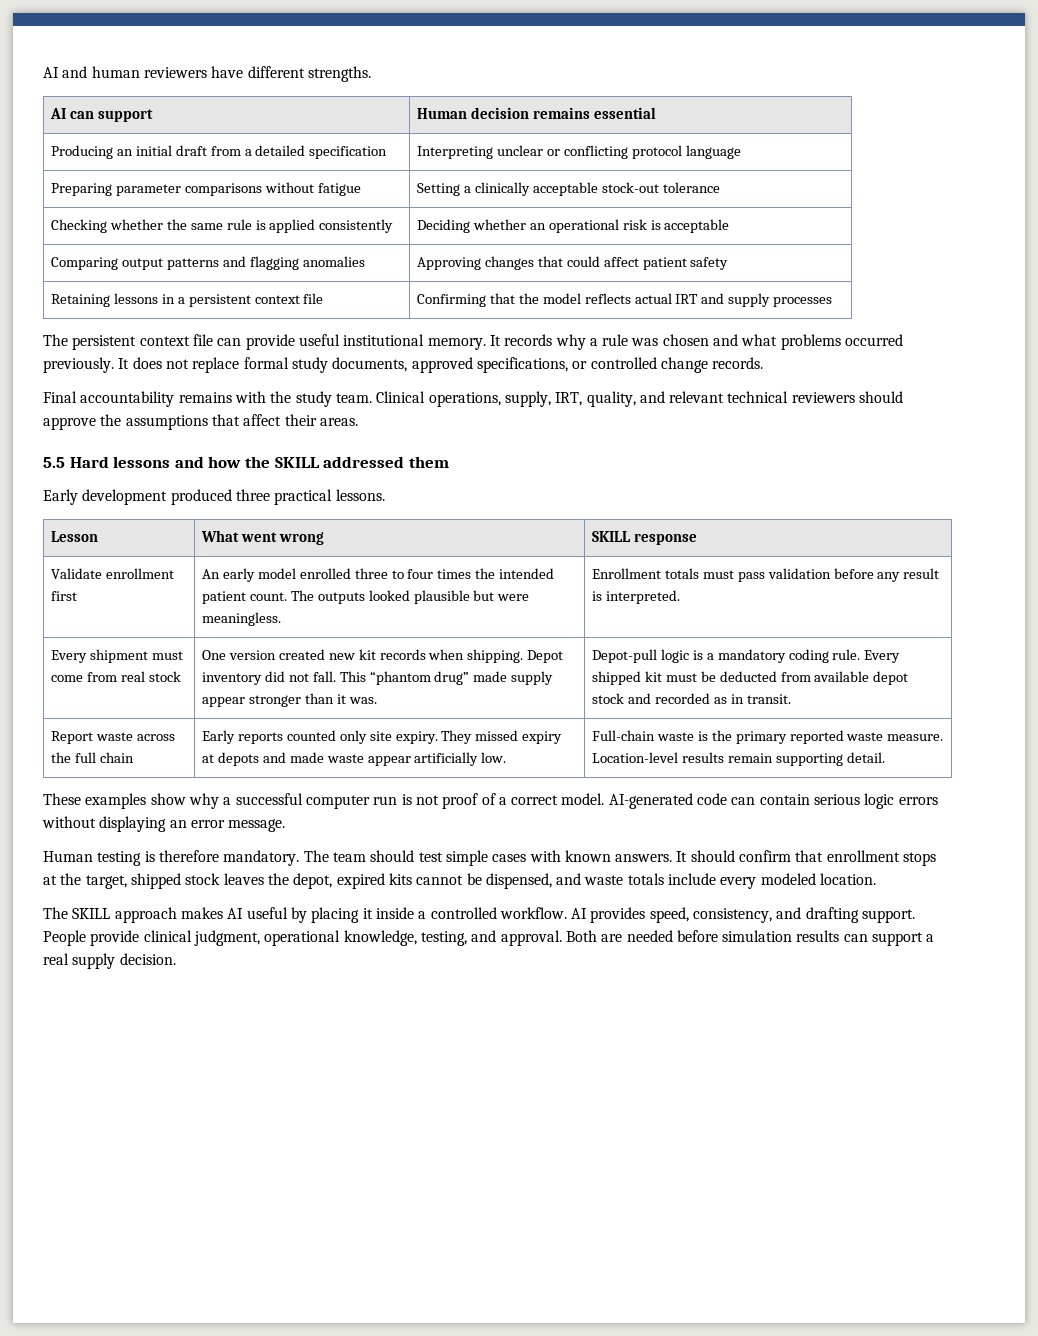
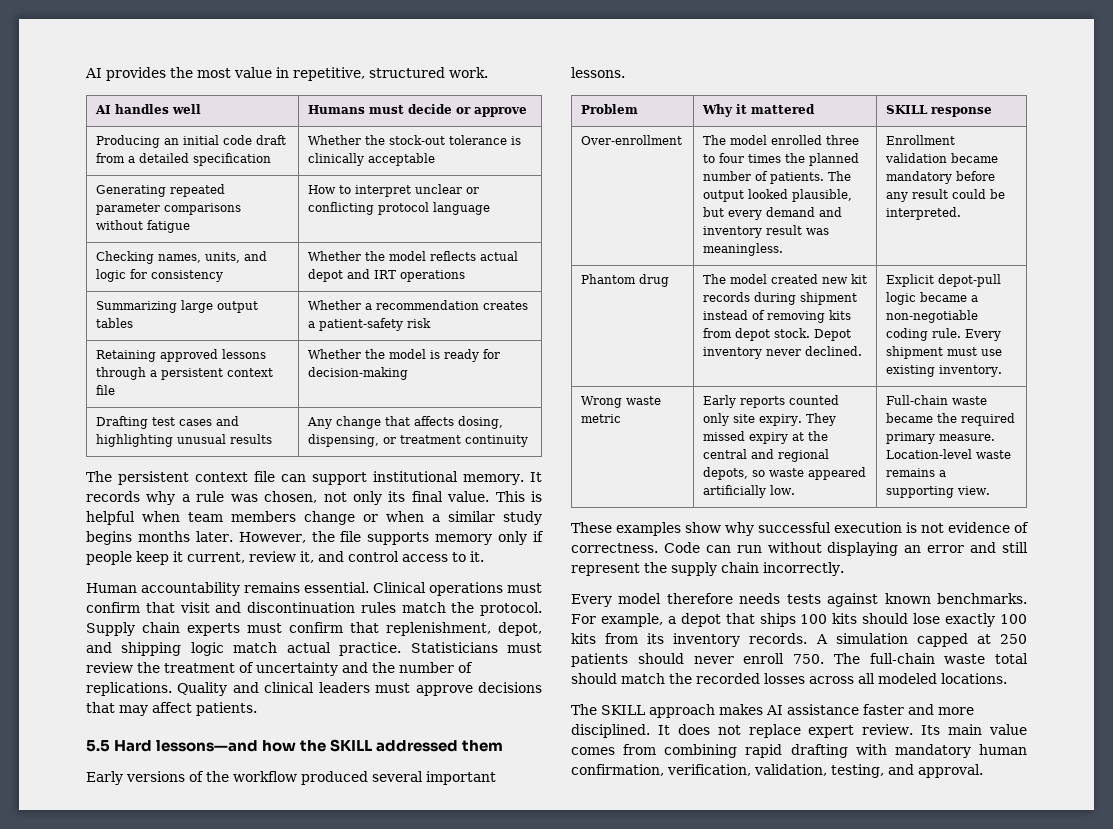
- AI and human reviewers have different strengths.
- AI can support | Human decision remains essential
+ AI provides the most value in repetitive, structured work.
+ AI handles well | Humans must decide or approve
- Producing an initial draft from a detailed specification | Interpreting unclear or conflicting protocol language
+ Producing an initial code draft from a detailed specification | Whether the stock-out tolerance is clinically acceptable
+ Generating repeated parameter comparisons without fatigue | How to interpret unclear or conflicting protocol language
- Preparing parameter comparisons without fatigue | Setting a clinically acceptable stock-out tolerance
- Checking whether the same rule is applied consistently | Deciding whether an operational risk is acceptable
- Comparing output patterns and flagging anomalies | Approving changes that could affect patient safety
- Retaining lessons in a persistent context file | Confirming that the model reflects actual IRT and supply processes
+ Checking names, units, and logic for consistency | Whether the model reflects actual depot and IRT operations
+ Summarizing large output tables | Whether a recommendation creates a patient-safety risk
+ Retaining approved lessons through a persistent context file | Whether the model is ready for decision-making
+ Drafting test cases and highlighting unusual results | Any change that affects dosing, dispensing, or treatment continuity
- The persistent context file can provide useful institutional memory.
+ The persistent context file can support institutional memory.
- It records why a rule was chosen and what problems occurred previously. It does not replace formal study documents, approved specifications, or controlled change records.
- Final accountability remains with the study team. Clinical operations, supply, IRT, quality, and relevant technical reviewers should approve the assumptions that affect their areas.
+ It records why a rule was chosen, not only its final value. This is helpful when team members change or when a similar study begins months later. However, the file supports memory only if people keep it current, review it, and control access to it.
+ Human accountability remains essential. Clinical operations must confirm that visit and discontinuation rules match the protocol. Supply chain experts must confirm that replenishment, depot, and shipping logic match actual practice. Statisticians must review the treatment of uncertainty and the number of replications. Quality and clinical leaders must approve decisions that may affect patients.
- 5.5 Hard lessons and how the SKILL addressed them
+ 5.5 Hard lessons—and how the SKILL addressed them
- Early development produced three practical lessons.
- Lesson | What went wrong | SKILL response
- Validate enrollment first | An early model enrolled three to four times the intended patient count. The outputs looked plausible but were meaningless. | Enrollment totals must pass validation before any result is interpreted.
+ Early versions of the workflow produced several important lessons.
+ Problem | Why it mattered | SKILL response
+ Over-enrollment | The model enrolled three to four times the planned number of patients. The output looked plausible, but every demand and inventory result was meaningless. | Enrollment validation became mandatory before any result could be interpreted.
- Every shipment must come from real stock | One version created new kit records when shipping. Depot inventory did not fall. This “phantom drug” made supply appear stronger than it was. | Depot-pull logic is a mandatory coding rule. Every shipped kit must be deducted from available depot stock and recorded as in transit.
- Report waste across the full chain | Early reports counted only site expiry. They missed expiry at depots and made waste appear artificially low. | Full-chain waste is the primary reported waste measure. Location-level results remain supporting detail.
- These examples show why a successful computer run is not proof of a correct model. AI-generated code can contain serious logic errors without displaying an error message.
- Human testing is therefore mandatory. The team should test simple cases with known answers. It should confirm that enrollment stops at the target, shipped stock leaves the depot, expired kits cannot be dispensed, and waste totals include every modeled location.
+ Phantom drug | The model created new kit records during shipment instead of removing kits from depot stock. Depot inventory never declined. | Explicit depot-pull logic became a non-negotiable coding rule. Every shipment must use existing inventory.
+ Wrong waste metric | Early reports counted only site expiry. They missed expiry at the central and regional depots, so waste appeared artificially low. | Full-chain waste became the required primary measure. Location-level waste remains a supporting view.
+ These examples show why successful execution is not evidence of correctness. Code can run without displaying an error and still represent the supply chain incorrectly.
+ Every model therefore needs tests against known benchmarks. For example, a depot that ships 100 kits should lose exactly 100 kits from its inventory records. A simulation capped at 250 patients should never enroll 750. The full-chain waste total should match the recorded losses across all modeled locations.
- The SKILL approach makes AI useful by placing it inside a controlled workflow. AI provides speed, consistency, and drafting support. People provide clinical judgment, operational knowledge, testing, and approval. Both are needed before simulation results can support a real supply decision.
+ The SKILL approach makes AI assistance faster and more disciplined. It does not replace expert review. Its main value comes from combining rapid drafting with mandatory human confirmation, verification, validation, testing, and approval.

